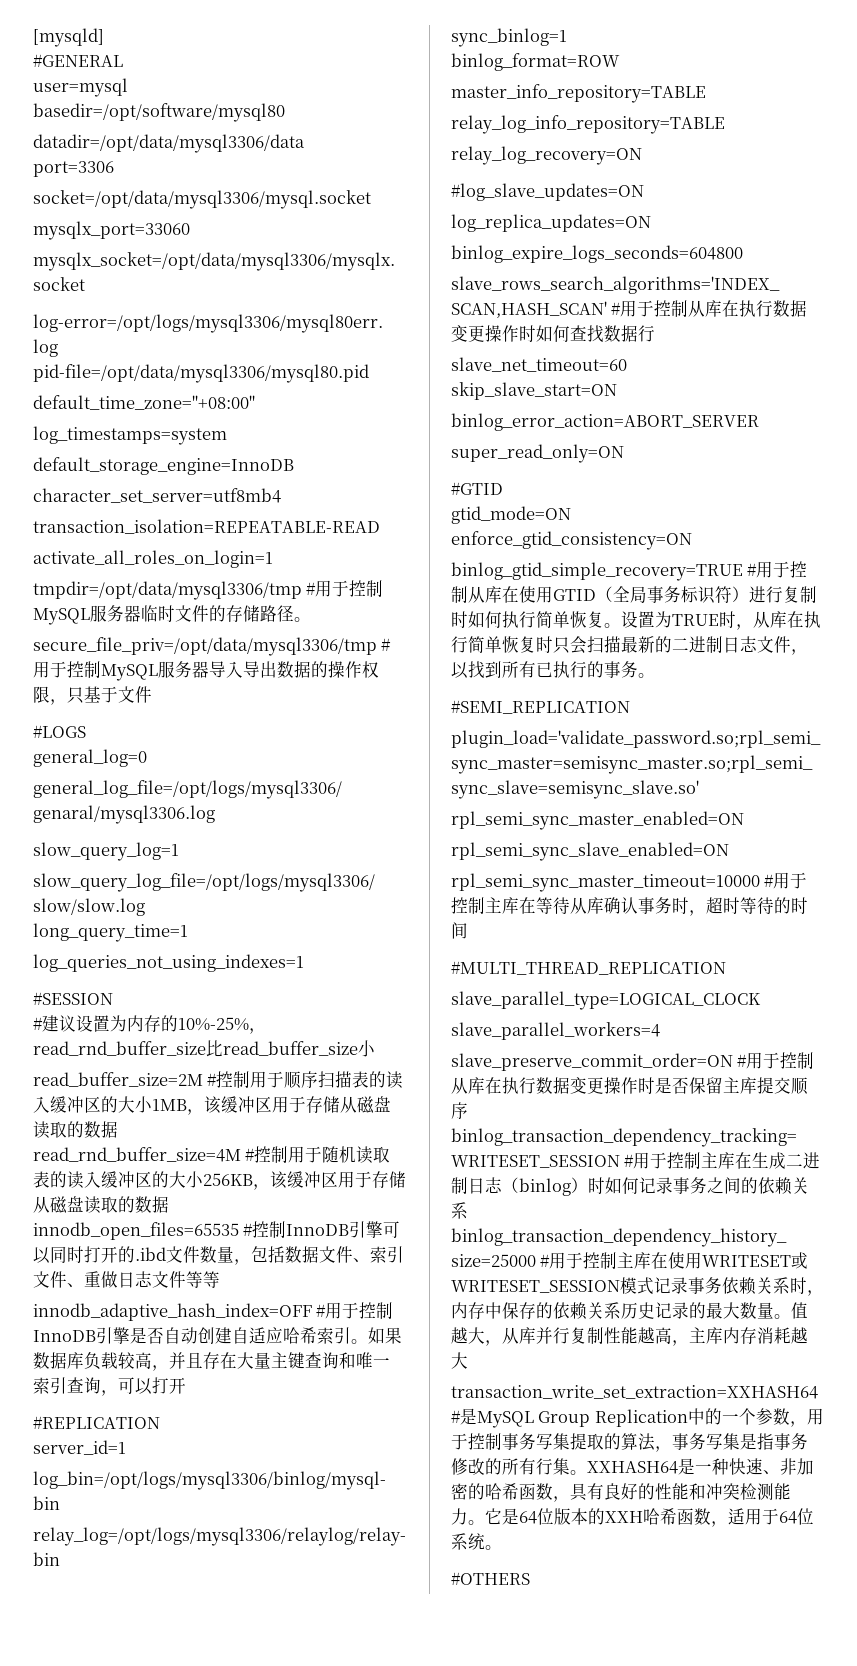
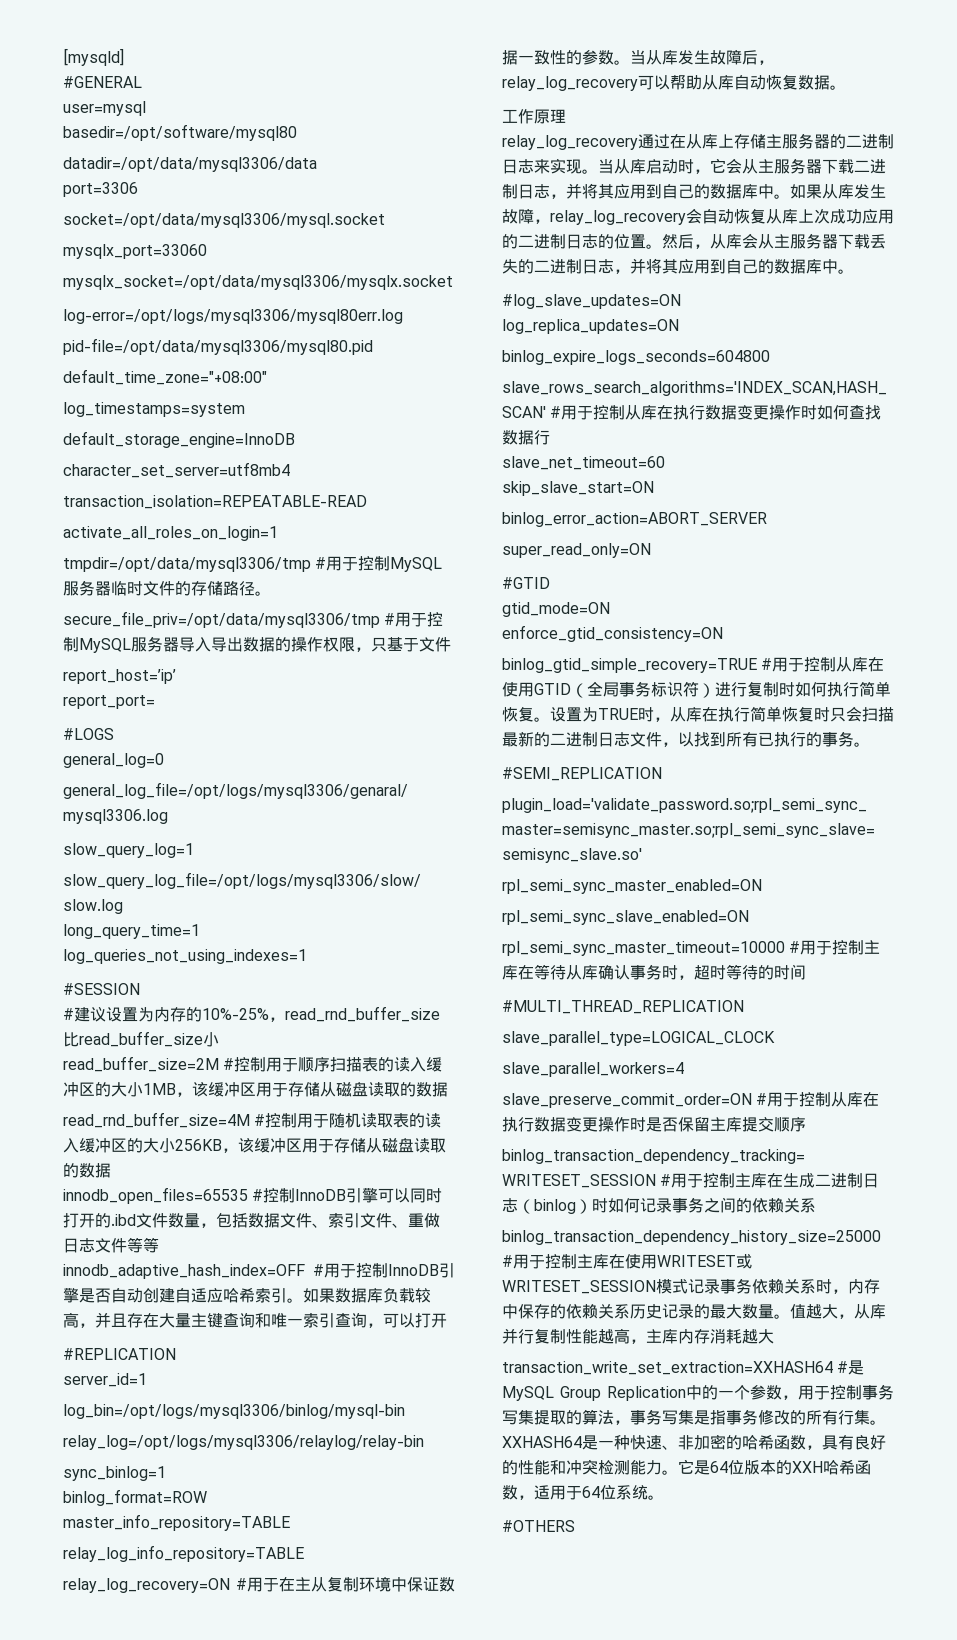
+ report_host=’ip’
+ report_port=
- relay_log_recovery=ON
+ relay_log_recovery=ON #用于在主从复制环境中保证数据一致性的参数。当从库发生故障后，relay_log_recovery可以帮助从库自动恢复数据。
+ 工作原理
+ relay_log_recovery通过在从库上存储主服务器的二进制日志来实现。当从库启动时，它会从主服务器下载二进制日志，并将其应用到自己的数据库中。如果从库发生故障，relay_log_recovery会自动恢复从库上次成功应用的二进制日志的位置。然后，从库会从主服务器下载丢失的二进制日志，并将其应用到自己的数据库中。

